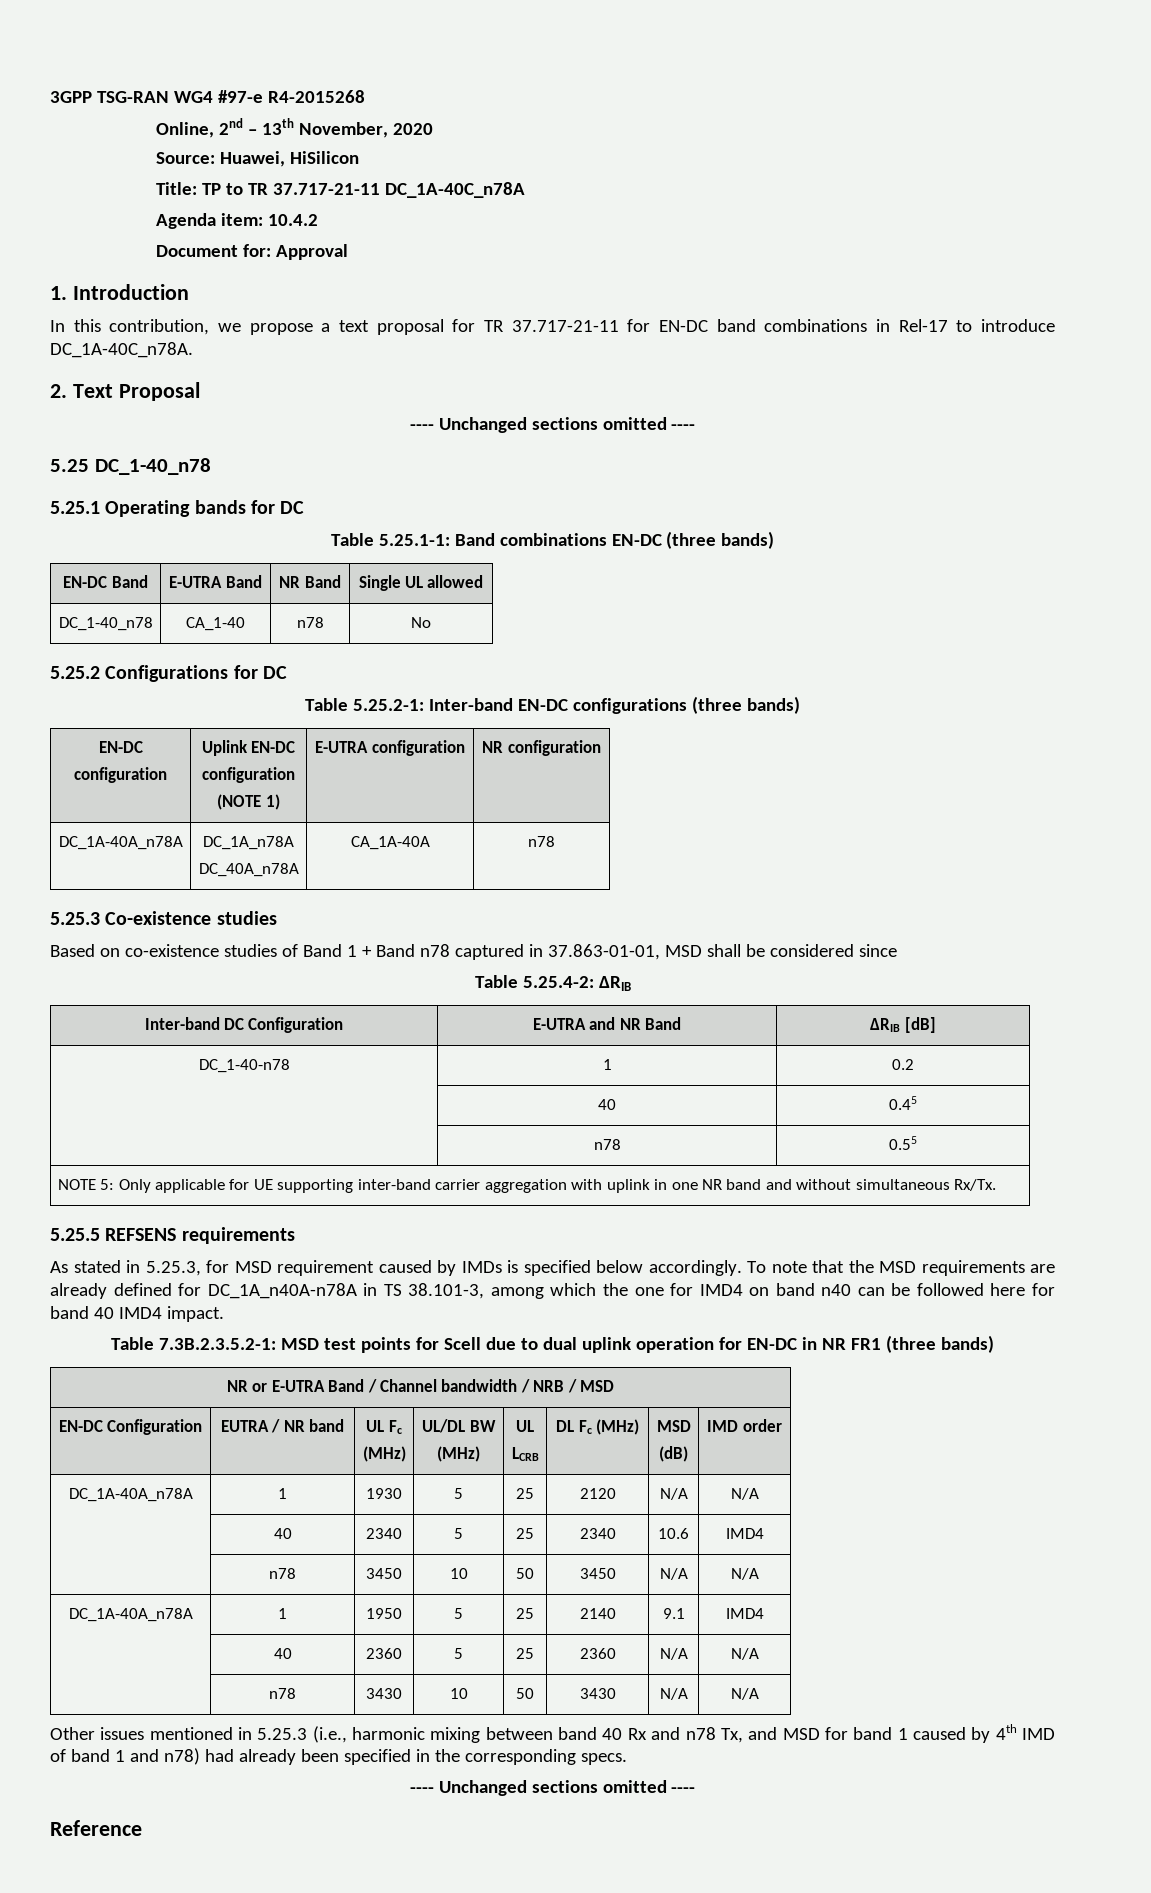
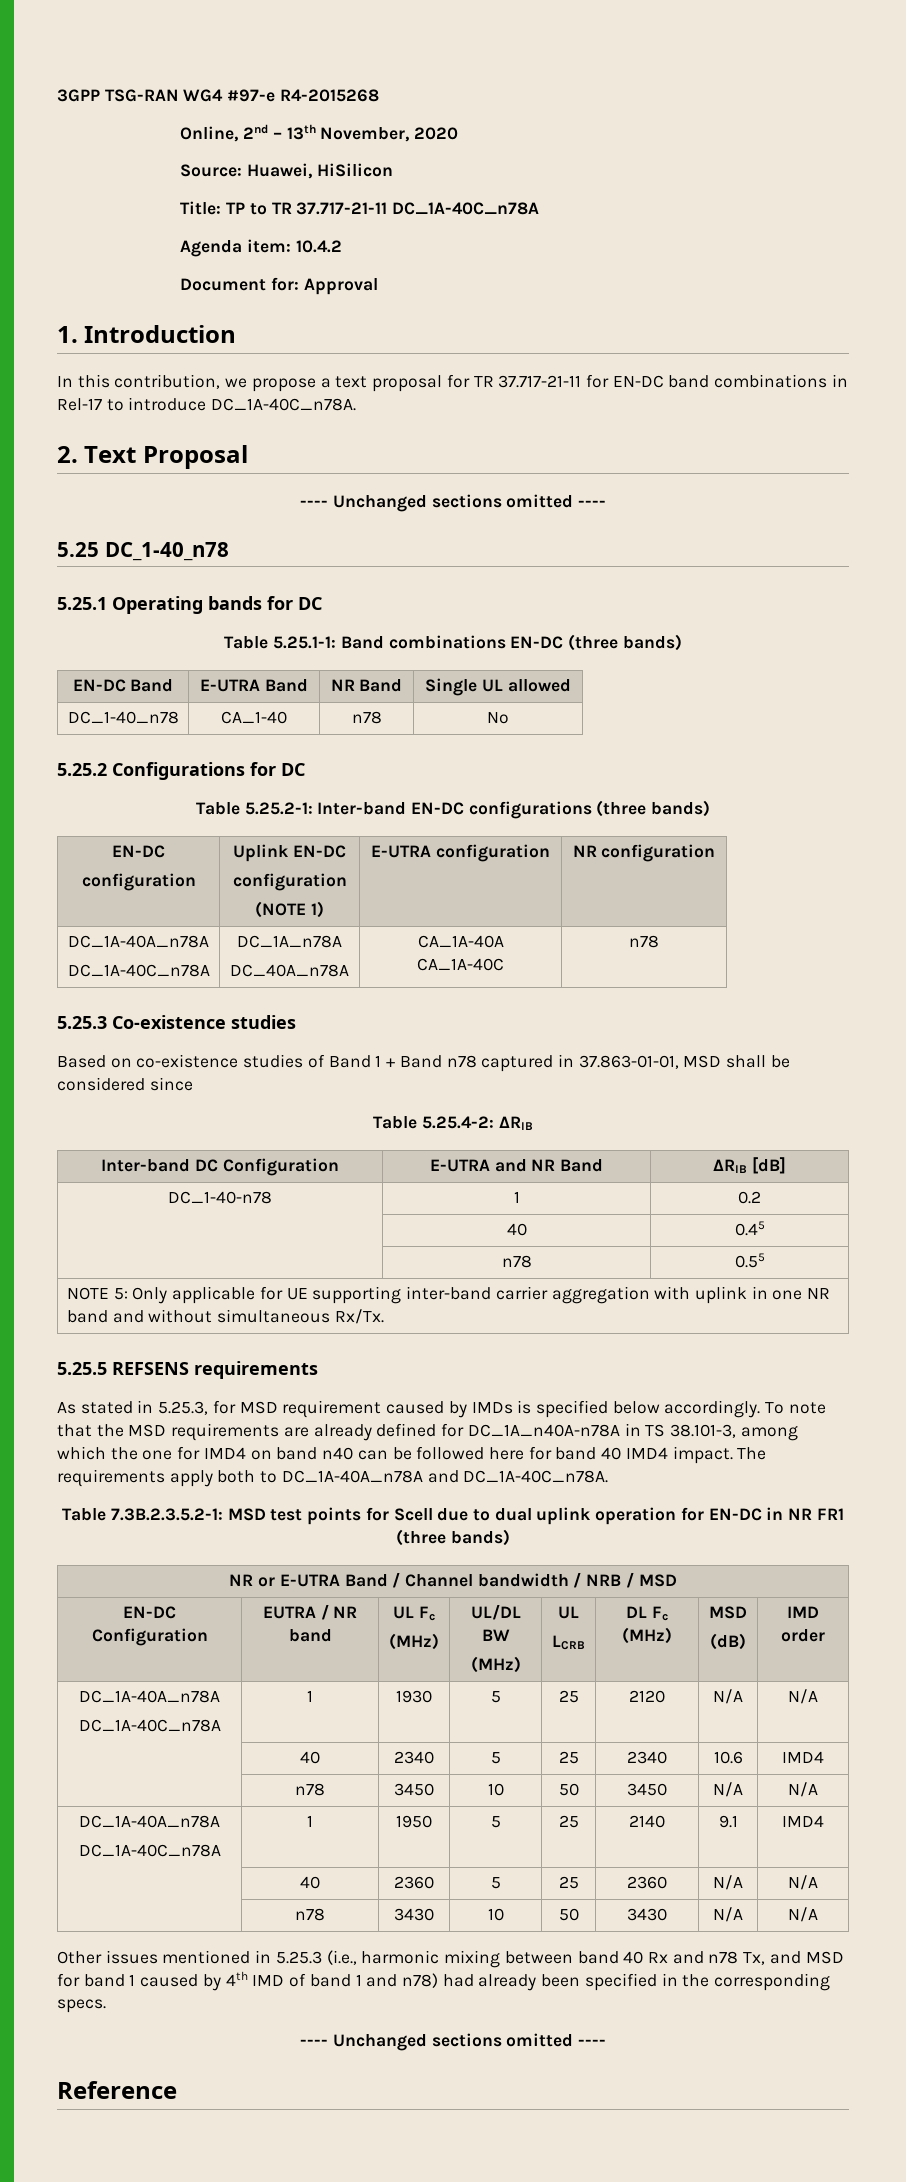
  Table 5.25.2-1: Inter-band EN-DC configurations (three bands)
  EN-DC
  configuration | Uplink EN-DC
  configuration
  (NOTE 1) | E-UTRA configuration | NR configuration
- DC_1A-40A_n78A | DC_1A_n78A
- DC_40A_n78A | CA_1A-40A | n78
+ DC_1A-40A_n78A
+ DC_1A-40C_n78A | DC_1A_n78A
+ DC_40A_n78A | CA_1A-40A
+ CA_1A-40C | n78
+ The requirements apply both to DC_1A-40A_n78A and DC_1A-40C_n78A.
  EN-DC Configuration | EUTRA / NR band | UL Fc
  (MHz) | UL/DL BW
  (MHz) | UL
  LCRB | DL Fc (MHz) | MSD
  (dB) | IMD order
- DC_1A-40A_n78A | 1 | 1930 | 5 | 25 | 2120 | N/A | N/A
+ DC_1A-40A_n78A
+ DC_1A-40C_n78A | 1 | 1930 | 5 | 25 | 2120 | N/A | N/A
  | n78 | 3450 | 10 | 50 | 3450 | N/A | N/A
- DC_1A-40A_n78A | 1 | 1950 | 5 | 25 | 2140 | 9.1 | IMD4
+ DC_1A-40A_n78A
+ DC_1A-40C_n78A | 1 | 1950 | 5 | 25 | 2140 | 9.1 | IMD4

